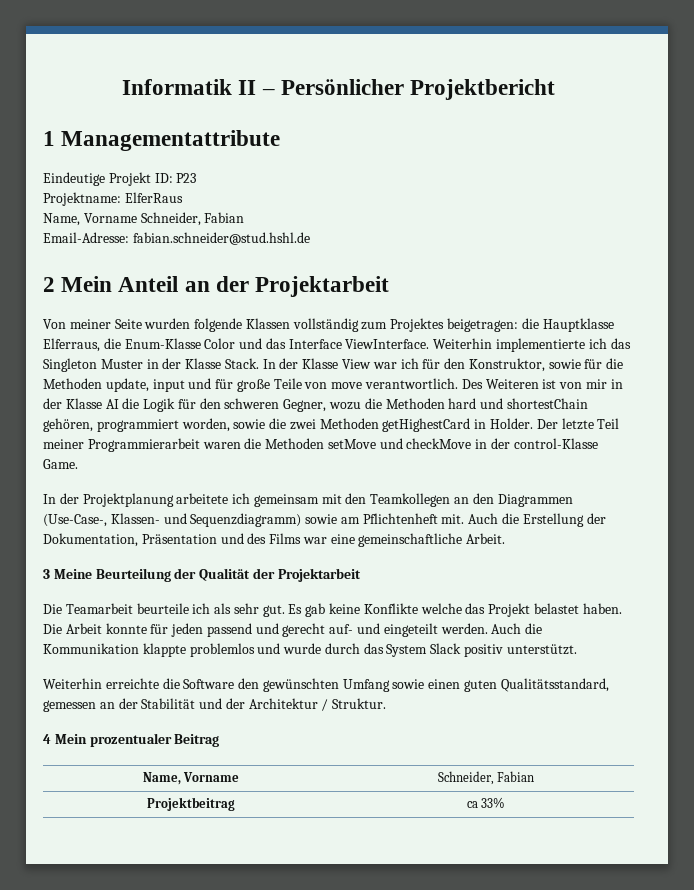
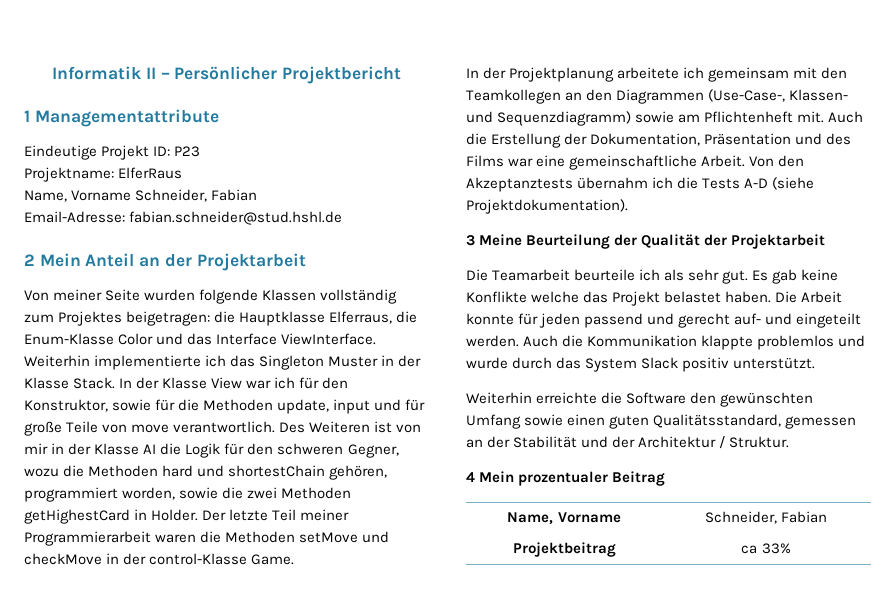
+ Von den Akzeptanztests übernahm ich die Tests A-D (siehe Projektdokumentation).

